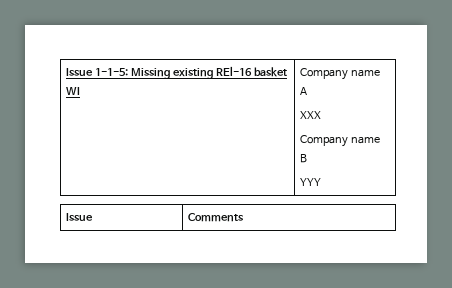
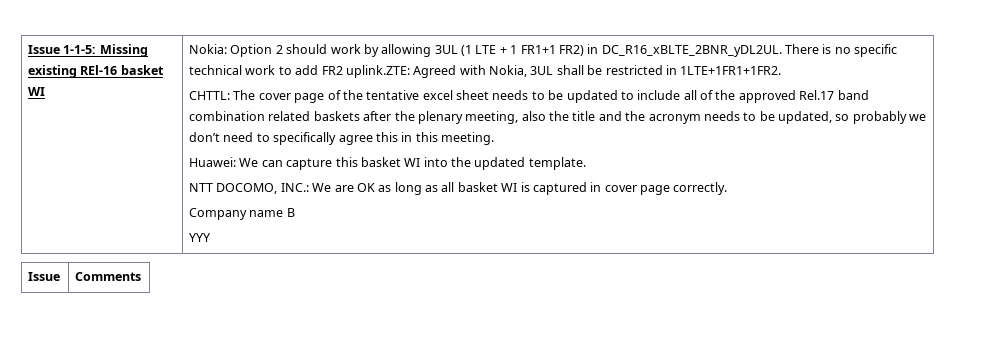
- Company name A
- XXX
+ Nokia: Option 2 should work by allowing 3UL (1 LTE + 1 FR1+1 FR2) in DC_R16_xBLTE_2BNR_yDL2UL. There is no specific technical work to add FR2 uplink.ZTE: Agreed with Nokia, 3UL shall be restricted in 1LTE+1FR1+1FR2.
+ CHTTL: The cover page of the tentative excel sheet needs to be updated to include all of the approved Rel.17 band combination related baskets after the plenary meeting, also the title and the acronym needs to be updated, so probably we don’t need to specifically agree this in this meeting.
+ Huawei: We can capture this basket WI into the updated template.
+ NTT DOCOMO, INC.: We are OK as long as all basket WI is captured in cover page correctly.

